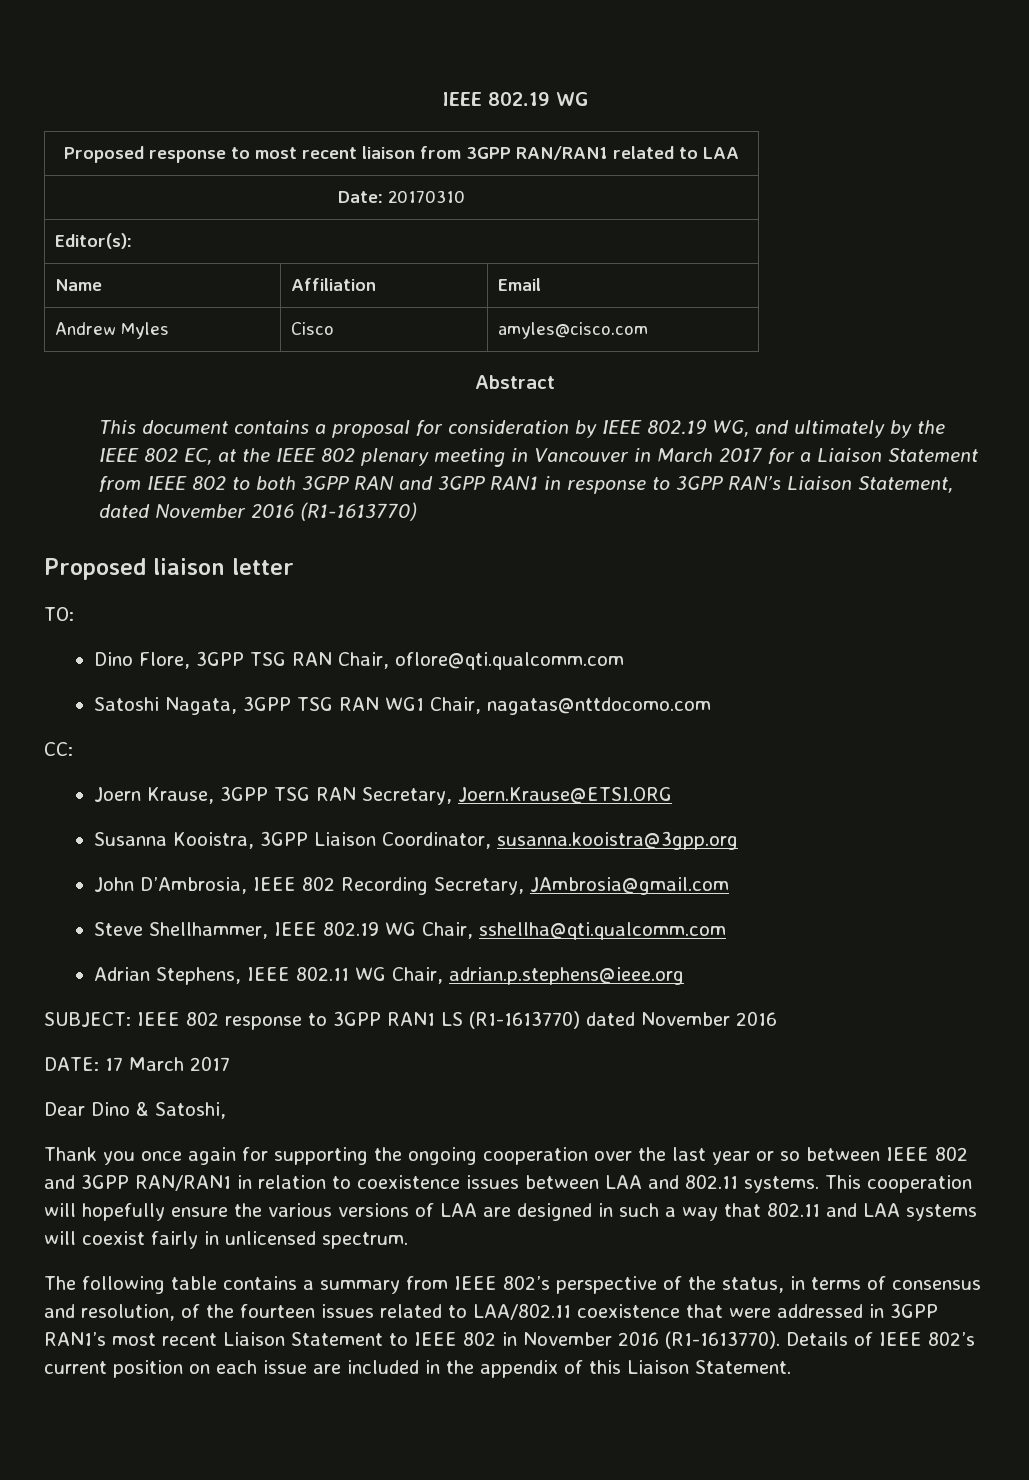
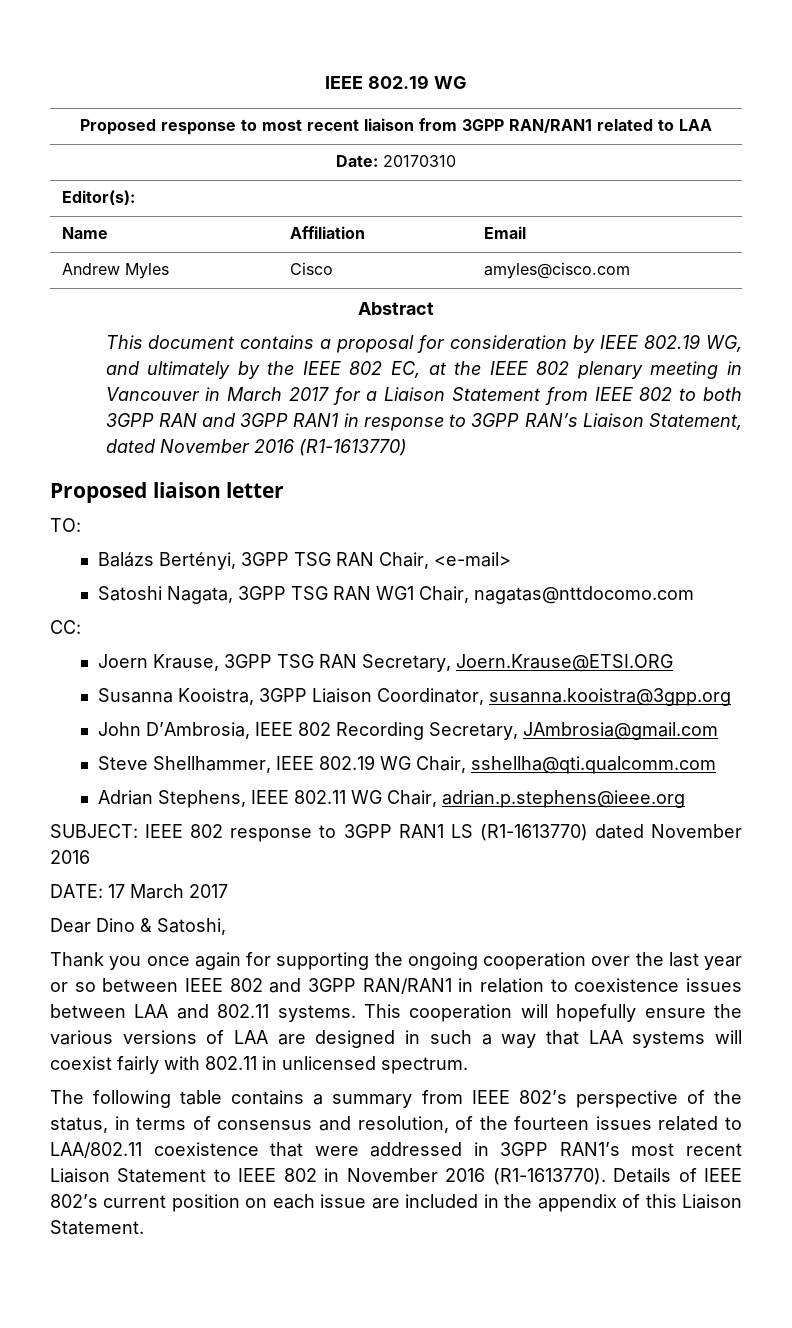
- Dino Flore, 3GPP TSG RAN Chair, oflore@qti.qualcomm.com
+ Balázs Bertényi, 3GPP TSG RAN Chair, <e-mail>
- This cooperation will hopefully ensure the various versions of LAA are designed in such a way that 802.11 and LAA systems will coexist fairly in unlicensed spectrum.
+ This cooperation will hopefully ensure the various versions of LAA are designed in such a way that LAA systems will coexist fairly with 802.11 in unlicensed spectrum.

